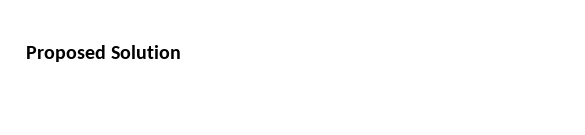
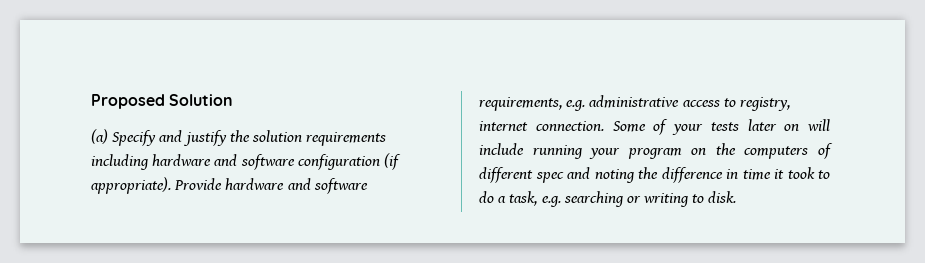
+ (a) Specify and justify the solution requirements including hardware and software configuration (if appropriate). Provide hardware and software requirements, e.g. administrative access to registry, internet connection. Some of your tests later on will include running your program on the computers of different spec and noting the difference in time it took to do a task, e.g. searching or writing to disk.

